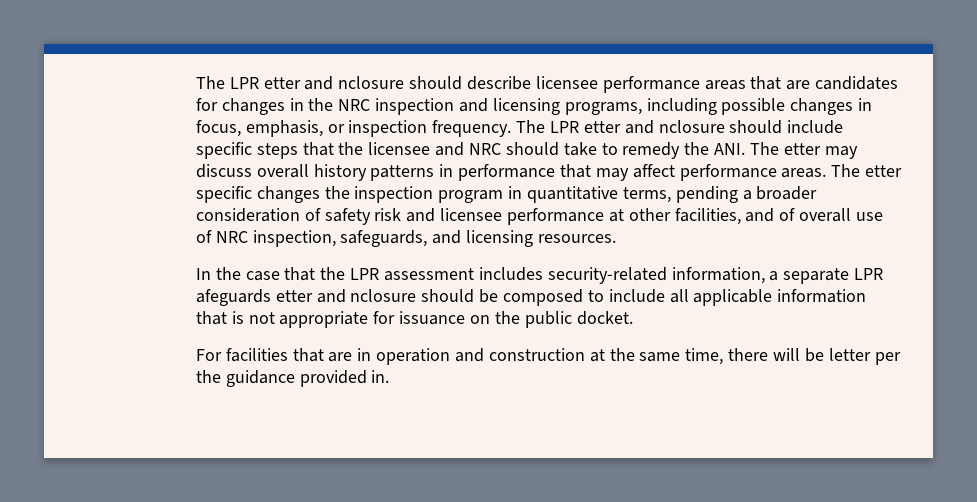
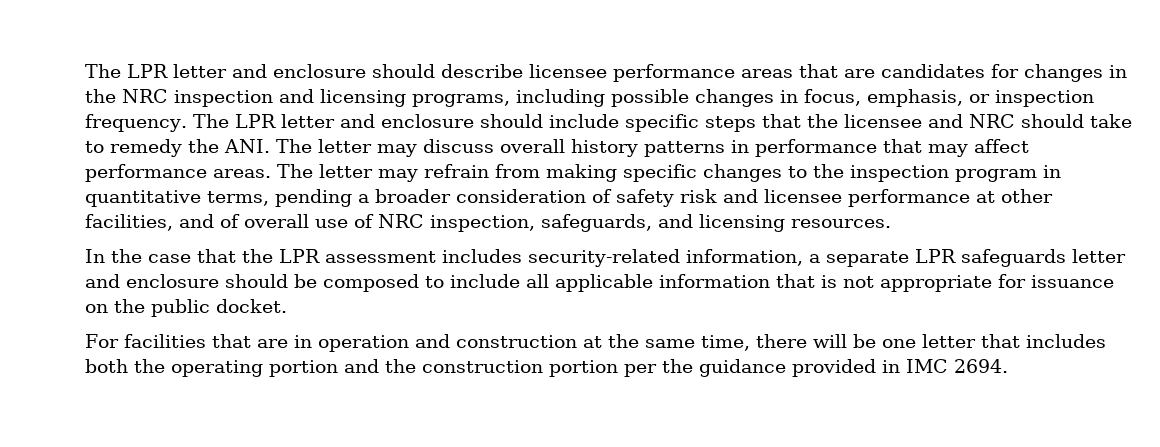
- The LPR etter and nclosure should describe licensee performance areas that are candidates for changes in the NRC inspection and licensing programs, including possible changes in focus, emphasis, or inspection frequency.
+ The LPR letter and enclosure should describe licensee performance areas that are candidates for changes in the NRC inspection and licensing programs, including possible changes in focus, emphasis, or inspection frequency.
- The LPR etter and nclosure should include specific steps that the licensee and NRC should take to remedy the ANI. The etter may discuss overall history patterns in performance that may affect performance areas.
+ The LPR letter and enclosure should include specific steps that the licensee and NRC should take to remedy the ANI. The letter may discuss overall history patterns in performance that may affect performance areas.
- The etter specific changes the inspection program in quantitative terms, pending a broader consideration of safety risk and licensee performance at other facilities, and of overall use of NRC inspection, safeguards, and licensing resources.
+ The letter may refrain from making specific changes to the inspection program in quantitative terms, pending a broader consideration of safety risk and licensee performance at other facilities, and of overall use of NRC inspection, safeguards, and licensing resources.
- In the case that the LPR assessment includes security-related information, a separate LPR afeguards etter and nclosure should be composed to include all applicable information that is not appropriate for issuance on the public docket.
+ In the case that the LPR assessment includes security-related information, a separate LPR safeguards letter and enclosure should be composed to include all applicable information that is not appropriate for issuance on the public docket.
- For facilities that are in operation and construction at the same time, there will be letter per the guidance provided in.
+ For facilities that are in operation and construction at the same time, there will be one letter that includes both the operating portion and the construction portion per the guidance provided in IMC 2694.

